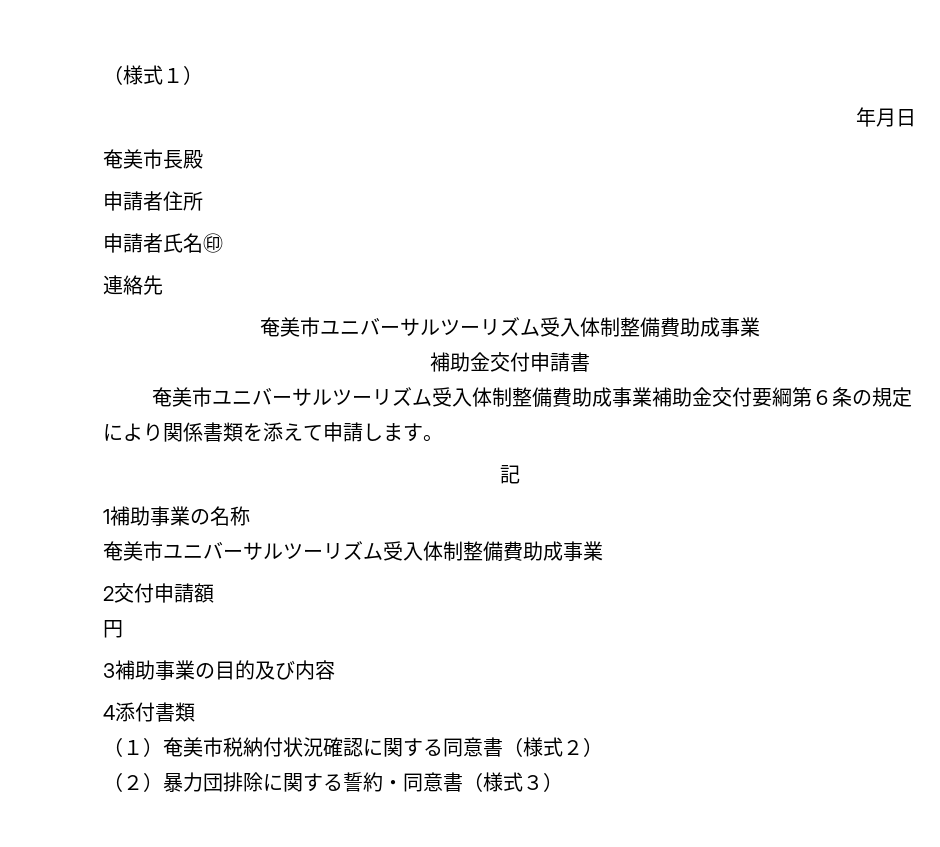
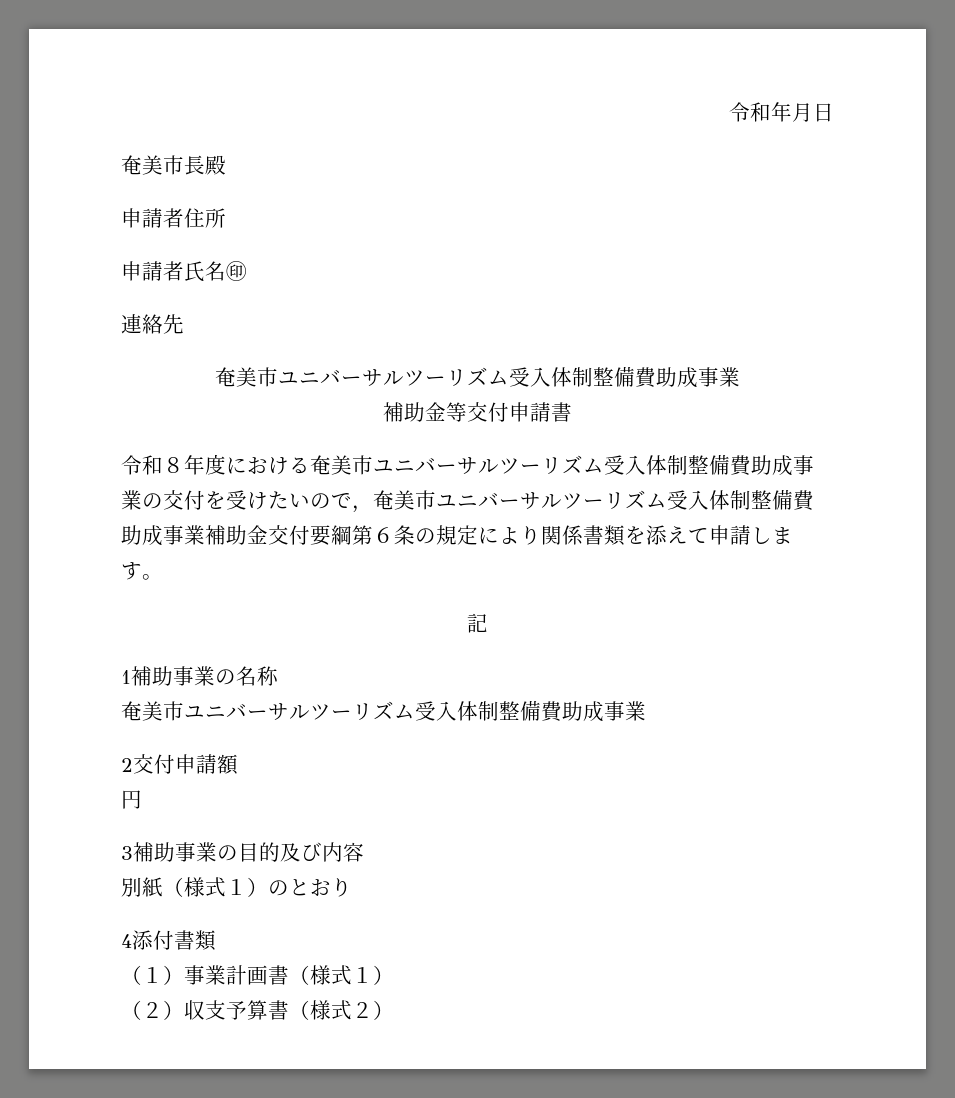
- （様式１）
- 年月日
+ 令和年月日
- 補助金交付申請書
+ 補助金等交付申請書
- 奄美市ユニバーサルツーリズム受入体制整備費助成事業補助金交付要綱第６条の規定により関係書類を添えて申請します。
+ 令和８年度における奄美市ユニバーサルツーリズム受入体制整備費助成事業の交付を受けたいので，奄美市ユニバーサルツーリズム受入体制整備費助成事業補助金交付要綱第６条の規定により関係書類を添えて申請します。
+ 別紙（様式１）のとおり
- （１）奄美市税納付状況確認に関する同意書（様式２）
- （２）暴力団排除に関する誓約・同意書（様式３）
+ （１）事業計画書（様式１）
+ （２）収支予算書（様式２）

